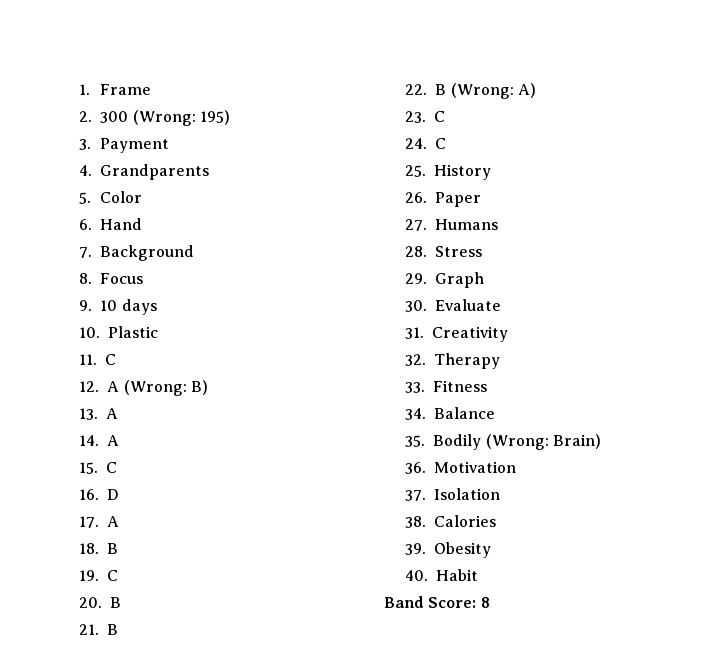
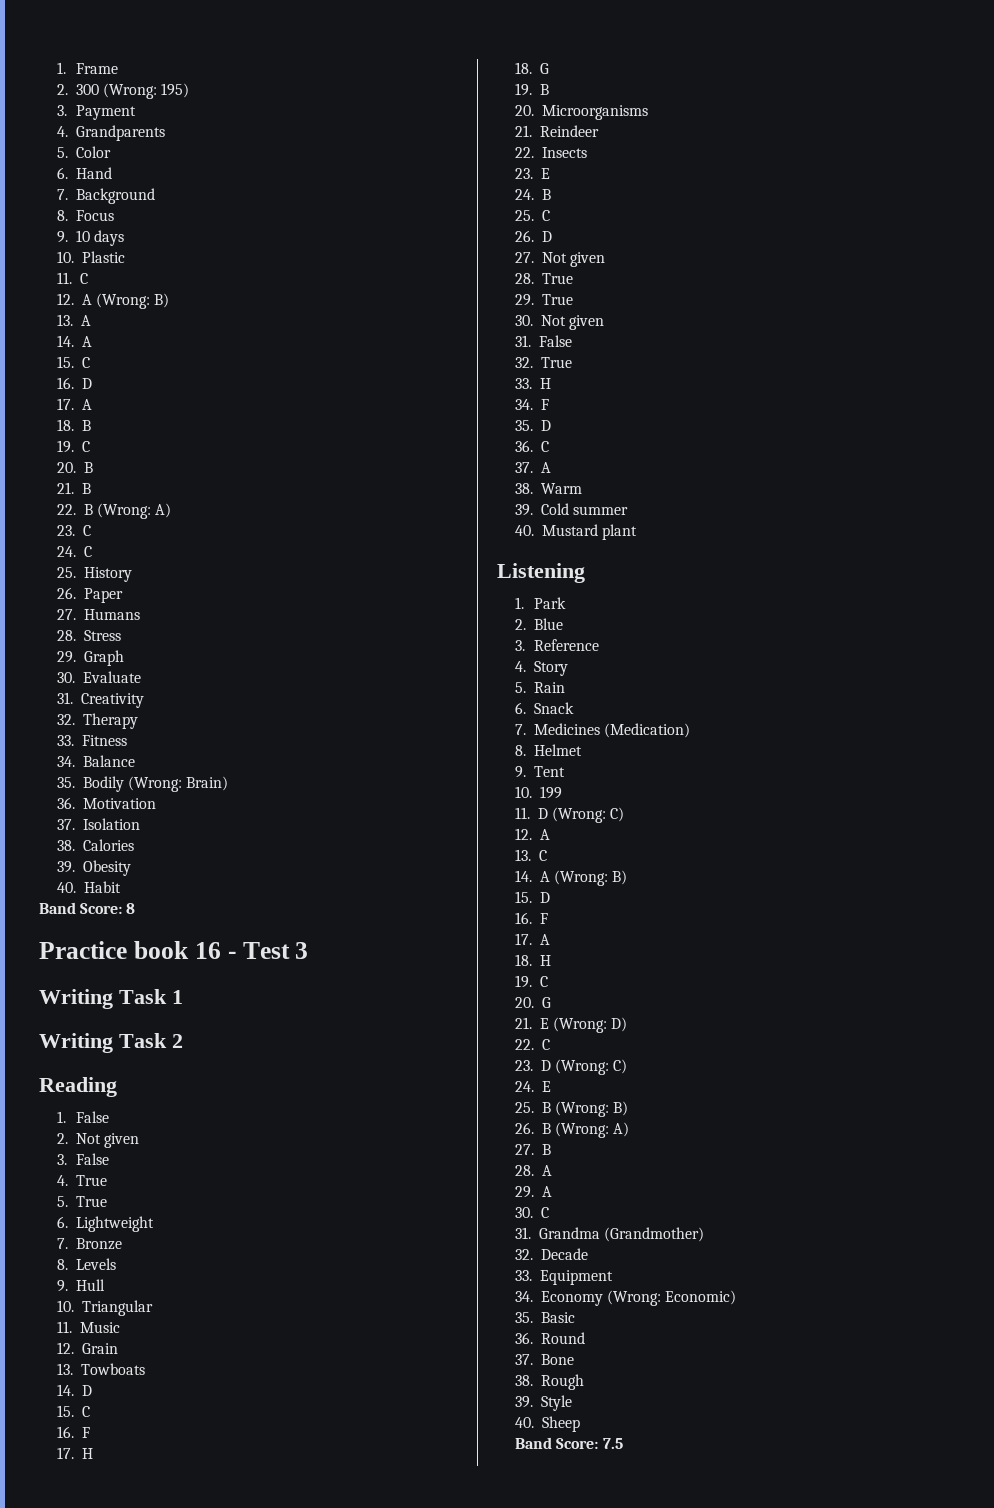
+ Practice book 16 - Test 3
+ Writing Task 1
+ Writing Task 2
+ Reading
+ 1. False
+ 2. Not given
+ 3. False
+ 4. True
+ 5. True
+ 6. Lightweight
+ 7. Bronze
+ 8. Levels
+ 9. Hull
+ 10. Triangular
+ 11. Music
+ 12. Grain
+ 13. Towboats
+ 14. D
+ 15. C
+ 16. F
+ 17. H
+ 18. G
+ 19. B
+ 20. Microorganisms
+ 21. Reindeer
+ 22. Insects
+ 23. E
+ 24. B
+ 25. C
+ 26. D
+ 27. Not given
+ 28. True
+ 29. True
+ 30. Not given
+ 31. False
+ 32. True
+ 33. H
+ 34. F
+ 35. D
+ 36. C
+ 37. A
+ 38. Warm
+ 39. Cold summer
+ 40. Mustard plant
+ Listening
+ 1. Park
+ 2. Blue
+ 3. Reference
+ 4. Story
+ 5. Rain
+ 6. Snack
+ 7. Medicines (Medication)
+ 8. Helmet
+ 9. Tent
+ 10. 199
+ 11. D (Wrong: C)
+ 12. A
+ 13. C
+ 14. A (Wrong: B)
+ 15. D
+ 16. F
+ 17. A
+ 18. H
+ 19. C
+ 20. G
+ 21. E (Wrong: D)
+ 22. C
+ 23. D (Wrong: C)
+ 24. E
+ 25. B (Wrong: B)
+ 26. B (Wrong: A)
+ 27. B
+ 28. A
+ 29. A
+ 30. C
+ 31. Grandma (Grandmother)
+ 32. Decade
+ 33. Equipment
+ 34. Economy (Wrong: Economic)
+ 35. Basic
+ 36. Round
+ 37. Bone
+ 38. Rough
+ 39. Style
+ 40. Sheep
+ Band Score: 7.5

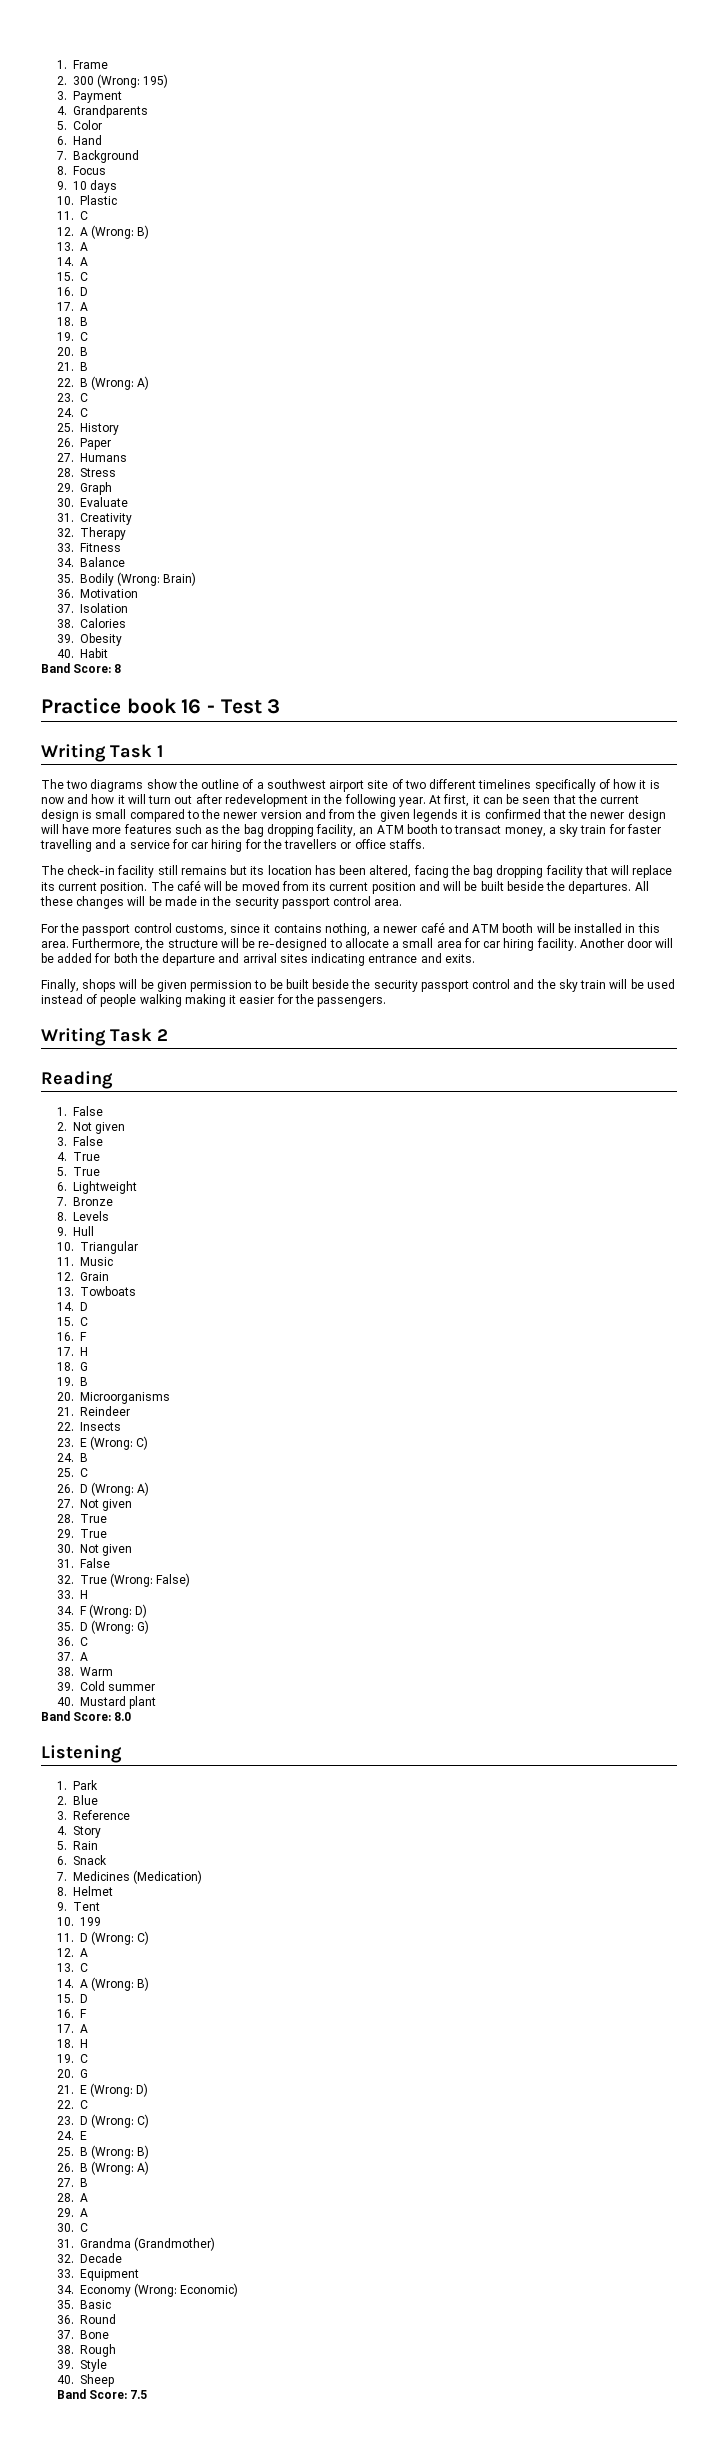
+ The two diagrams show the outline of a southwest airport site of two different timelines specifically of how it is now and how it will turn out after redevelopment in the following year. At first, it can be seen that the current design is small compared to the newer version and from the given legends it is confirmed that the newer design will have more features such as the bag dropping facility, an ATM booth to transact money, a sky train for faster travelling and a service for car hiring for the travellers or office staffs.
+ The check-in facility still remains but its location has been altered, facing the bag dropping facility that will replace its current position. The café will be moved from its current position and will be built beside the departures. All these changes will be made in the security passport control area.
+ For the passport control customs, since it contains nothing, a newer café and ATM booth will be installed in this area. Furthermore, the structure will be re-designed to allocate a small area for car hiring facility. Another door will be added for both the departure and arrival sites indicating entrance and exits.
+ Finally, shops will be given permission to be built beside the security passport control and the sky train will be used instead of people walking making it easier for the passengers.
- 23. E
+ 23. E (Wrong: C)
- 26. D
+ 26. D (Wrong: A)
- 32. True
+ 32. True (Wrong: False)
- 34. F
+ 34. F (Wrong: D)
- 35. D
+ 35. D (Wrong: G)
+ Band Score: 8.0

